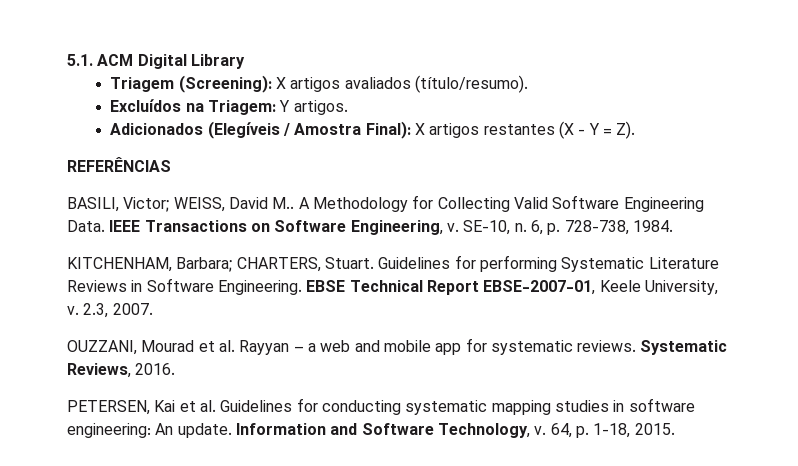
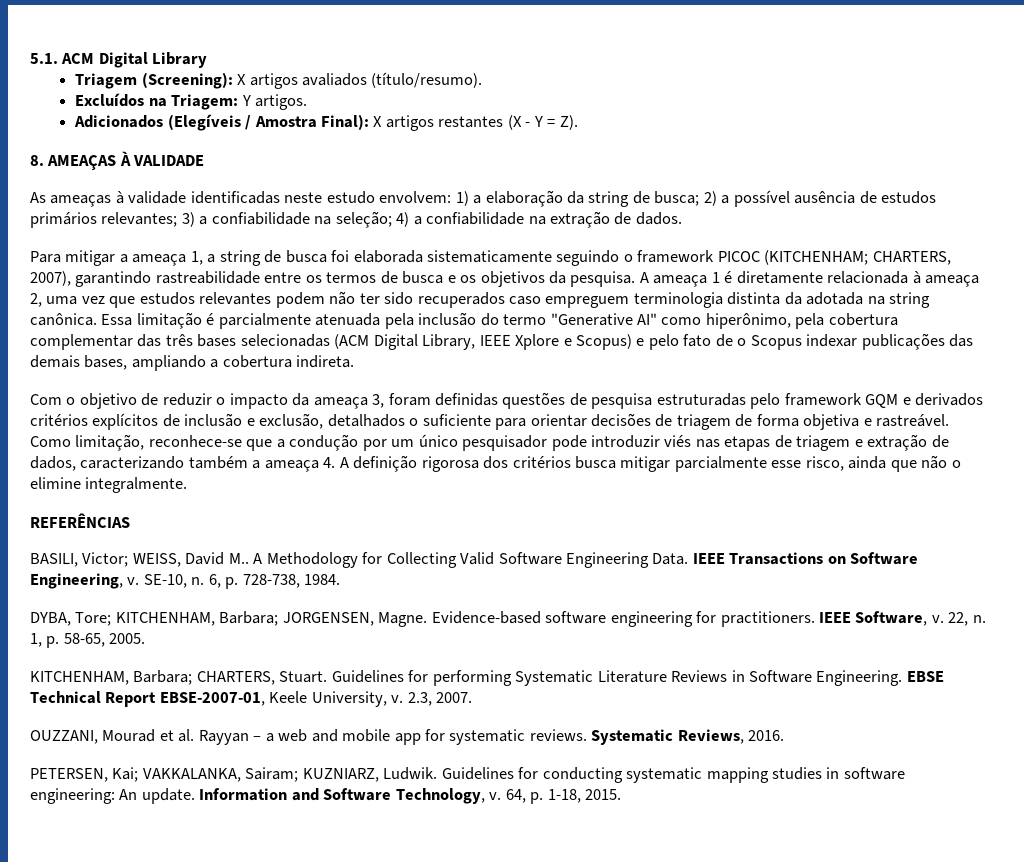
+ 8. AMEAÇAS À VALIDADE
+ As ameaças à validade identificadas neste estudo envolvem: 1) a elaboração da string de busca; 2) a possível ausência de estudos primários relevantes; 3) a confiabilidade na seleção; 4) a confiabilidade na extração de dados.
+ Para mitigar a ameaça 1, a string de busca foi elaborada sistematicamente seguindo o framework PICOC (KITCHENHAM; CHARTERS, 2007), garantindo rastreabilidade entre os termos de busca e os objetivos da pesquisa. A ameaça 1 é diretamente relacionada à ameaça 2, uma vez que estudos relevantes podem não ter sido recuperados caso empreguem terminologia distinta da adotada na string canônica. Essa limitação é parcialmente atenuada pela inclusão do termo "Generative AI" como hiperônimo, pela cobertura complementar das três bases selecionadas (ACM Digital Library, IEEE Xplore e Scopus) e pelo fato de o Scopus indexar publicações das demais bases, ampliando a cobertura indireta.
+ Com o objetivo de reduzir o impacto da ameaça 3, foram definidas questões de pesquisa estruturadas pelo framework GQM e derivados critérios explícitos de inclusão e exclusão, detalhados o suficiente para orientar decisões de triagem de forma objetiva e rastreável. Como limitação, reconhece-se que a condução por um único pesquisador pode introduzir viés nas etapas de triagem e extração de dados, caracterizando também a ameaça 4. A definição rigorosa dos critérios busca mitigar parcialmente esse risco, ainda que não o elimine integralmente.
+ DYBA, Tore; KITCHENHAM, Barbara; JORGENSEN, Magne. Evidence-based software engineering for practitioners. IEEE Software, v. 22, n. 1, p. 58-65, 2005.
- PETERSEN, Kai et al. Guidelines for conducting systematic mapping studies in software engineering: An update.
+ PETERSEN, Kai; VAKKALANKA, Sairam; KUZNIARZ, Ludwik. Guidelines for conducting systematic mapping studies in software engineering: An update.

